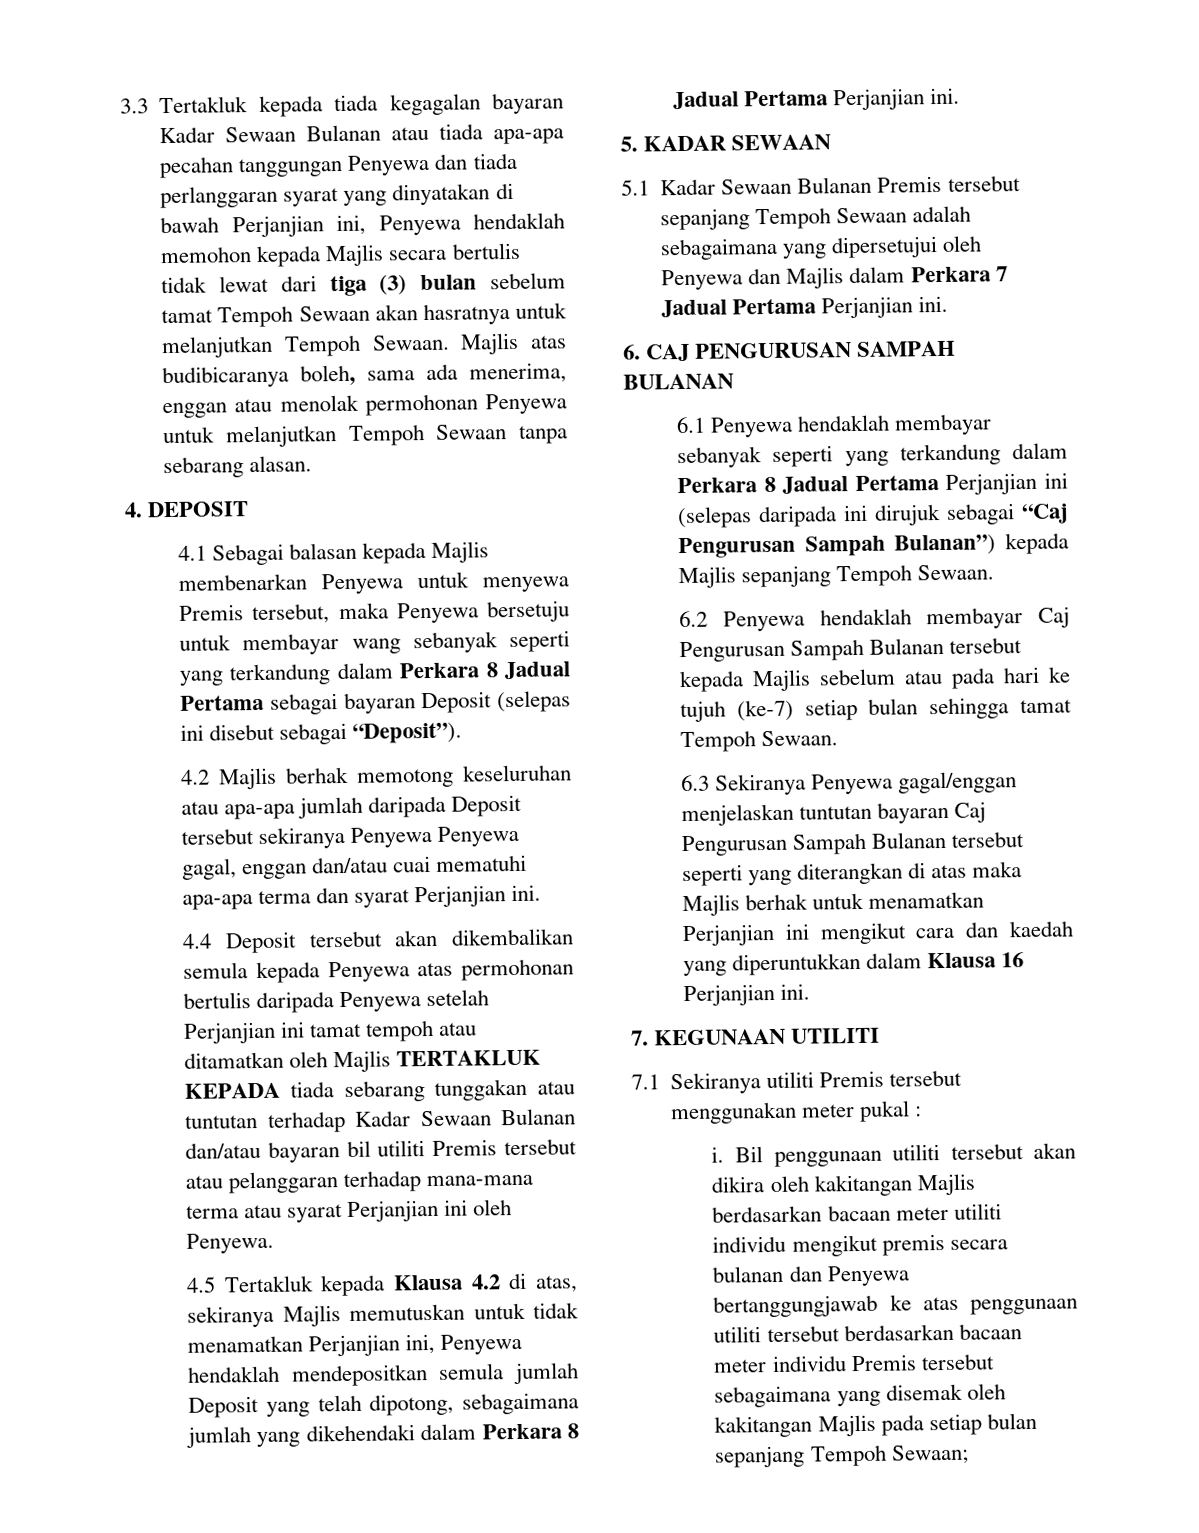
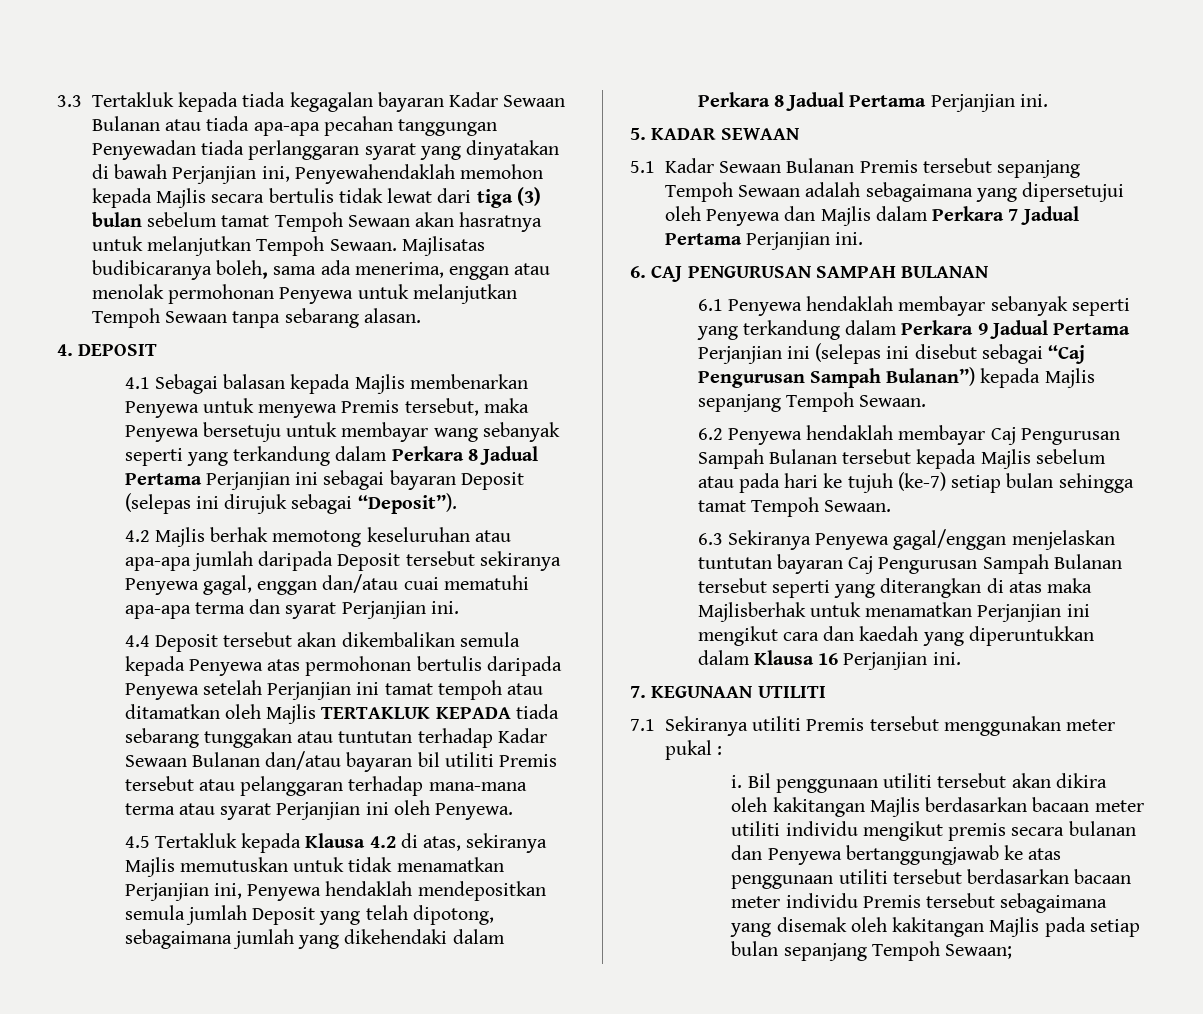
- 3.3 Tertakluk kepada tiada kegagalan bayaran Kadar Sewaan Bulanan atau tiada apa-apa pecahan tanggungan Penyewa dan tiada perlanggaran syarat yang dinyatakan di bawah Perjanjian ini, Penyewa hendaklah memohon kepada Majlis secara bertulis tidak lewat dari tiga (3) bulan sebelum tamat Tempoh Sewaan akan hasratnya untuk melanjutkan Tempoh Sewaan.
+ 3.3 Tertakluk kepada tiada kegagalan bayaran Kadar Sewaan Bulanan atau tiada apa-apa pecahan tanggungan Penyewadan tiada perlanggaran syarat yang dinyatakan di bawah Perjanjian ini, Penyewahendaklah memohon kepada Majlis secara bertulis tidak lewat dari tiga (3) bulan sebelum tamat Tempoh Sewaan akan hasratnya untuk melanjutkan Tempoh Sewaan.
- Majlis atas budibicaranya boleh, sama ada menerima, enggan atau menolak permohonan Penyewa untuk melanjutkan Tempoh Sewaan tanpa sebarang alasan.
+ Majlisatas budibicaranya boleh, sama ada menerima, enggan atau menolak permohonan Penyewa untuk melanjutkan Tempoh Sewaan tanpa sebarang alasan.
- 4.1 Sebagai balasan kepada Majlis membenarkan Penyewa untuk menyewa Premis tersebut, maka Penyewa bersetuju untuk membayar wang sebanyak seperti yang terkandung dalam Perkara 8 Jadual Pertama sebagai bayaran Deposit (selepas ini disebut sebagai “Deposit”).
+ 4.1 Sebagai balasan kepada Majlis membenarkan Penyewa untuk menyewa Premis tersebut, maka Penyewa bersetuju untuk membayar wang sebanyak seperti yang terkandung dalam Perkara 8 Jadual Pertama Perjanjian ini sebagai bayaran Deposit (selepas ini dirujuk sebagai “Deposit”).
- 4.2 Majlis berhak memotong keseluruhan atau apa-apa jumlah daripada Deposit tersebut sekiranya Penyewa Penyewa gagal, enggan dan/atau cuai mematuhi apa-apa terma dan syarat Perjanjian ini.
+ 4.2 Majlis berhak memotong keseluruhan atau apa-apa jumlah daripada Deposit tersebut sekiranya Penyewa gagal, enggan dan/atau cuai mematuhi apa-apa terma dan syarat Perjanjian ini.
- 6.1 Penyewa hendaklah membayar sebanyak seperti yang terkandung dalam Perkara 8 Jadual Pertama Perjanjian ini (selepas daripada ini dirujuk sebagai “Caj Pengurusan Sampah Bulanan”) kepada Majlis sepanjang Tempoh Sewaan.
+ 6.1 Penyewa hendaklah membayar sebanyak seperti yang terkandung dalam Perkara 9 Jadual Pertama Perjanjian ini (selepas ini disebut sebagai “Caj Pengurusan Sampah Bulanan”) kepada Majlis sepanjang Tempoh Sewaan.
- 6.3 Sekiranya Penyewa gagal/enggan menjelaskan tuntutan bayaran Caj Pengurusan Sampah Bulanan tersebut seperti yang diterangkan di atas maka Majlis berhak untuk menamatkan Perjanjian ini mengikut cara dan kaedah yang diperuntukkan dalam Klausa 16 Perjanjian ini.
+ 6.3 Sekiranya Penyewa gagal/enggan menjelaskan tuntutan bayaran Caj Pengurusan Sampah Bulanan tersebut seperti yang diterangkan di atas maka Majlisberhak untuk menamatkan Perjanjian ini mengikut cara dan kaedah yang diperuntukkan dalam Klausa 16 Perjanjian ini.

